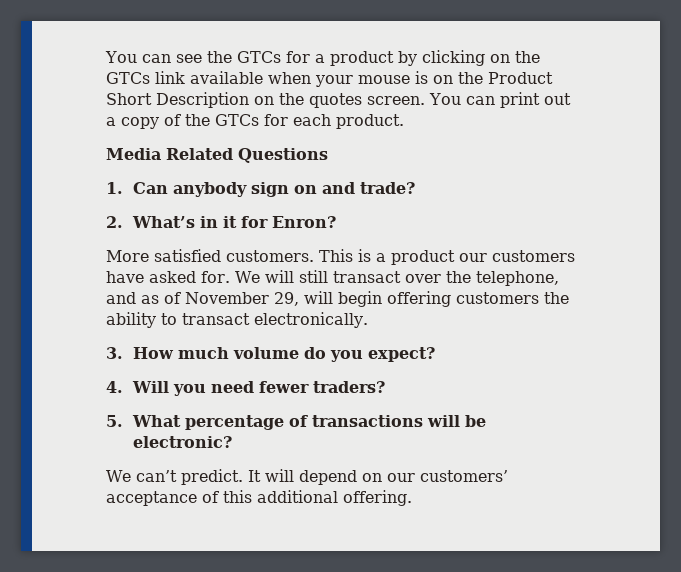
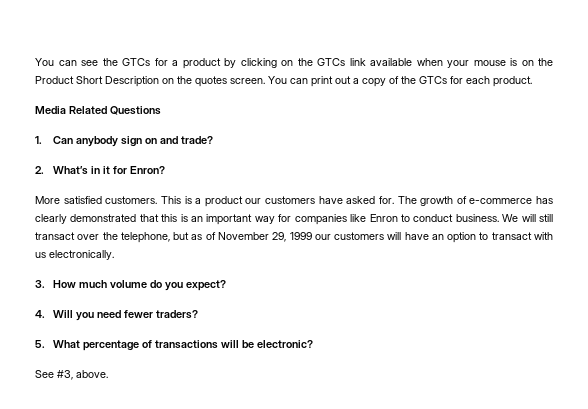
+ The growth of e-commerce has clearly demonstrated that this is an important way for companies like Enron to conduct business.
- We will still transact over the telephone, and as of November 29, will begin offering customers the ability to transact electronically.
+ We will still transact over the telephone, but as of November 29, 1999 our customers will have an option to transact with us electronically.
- We can’t predict. It will depend on our customers’ acceptance of this additional offering.
+ See #3, above.

